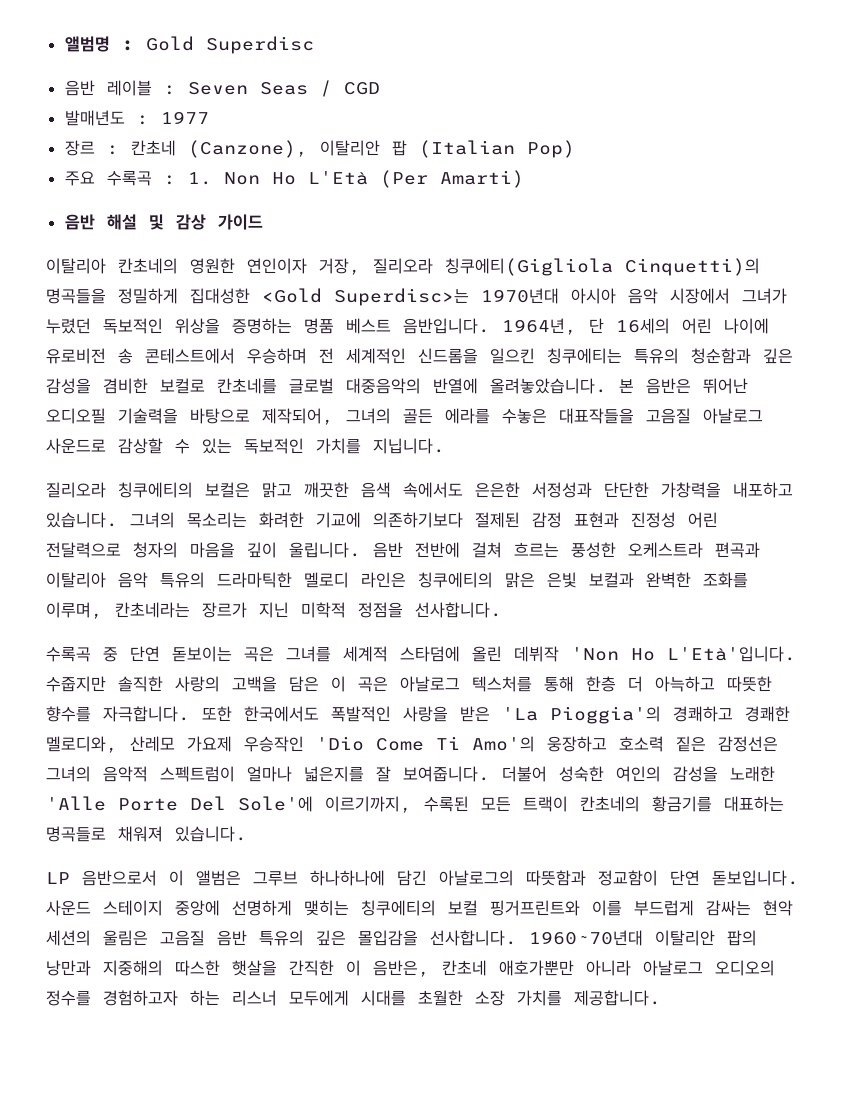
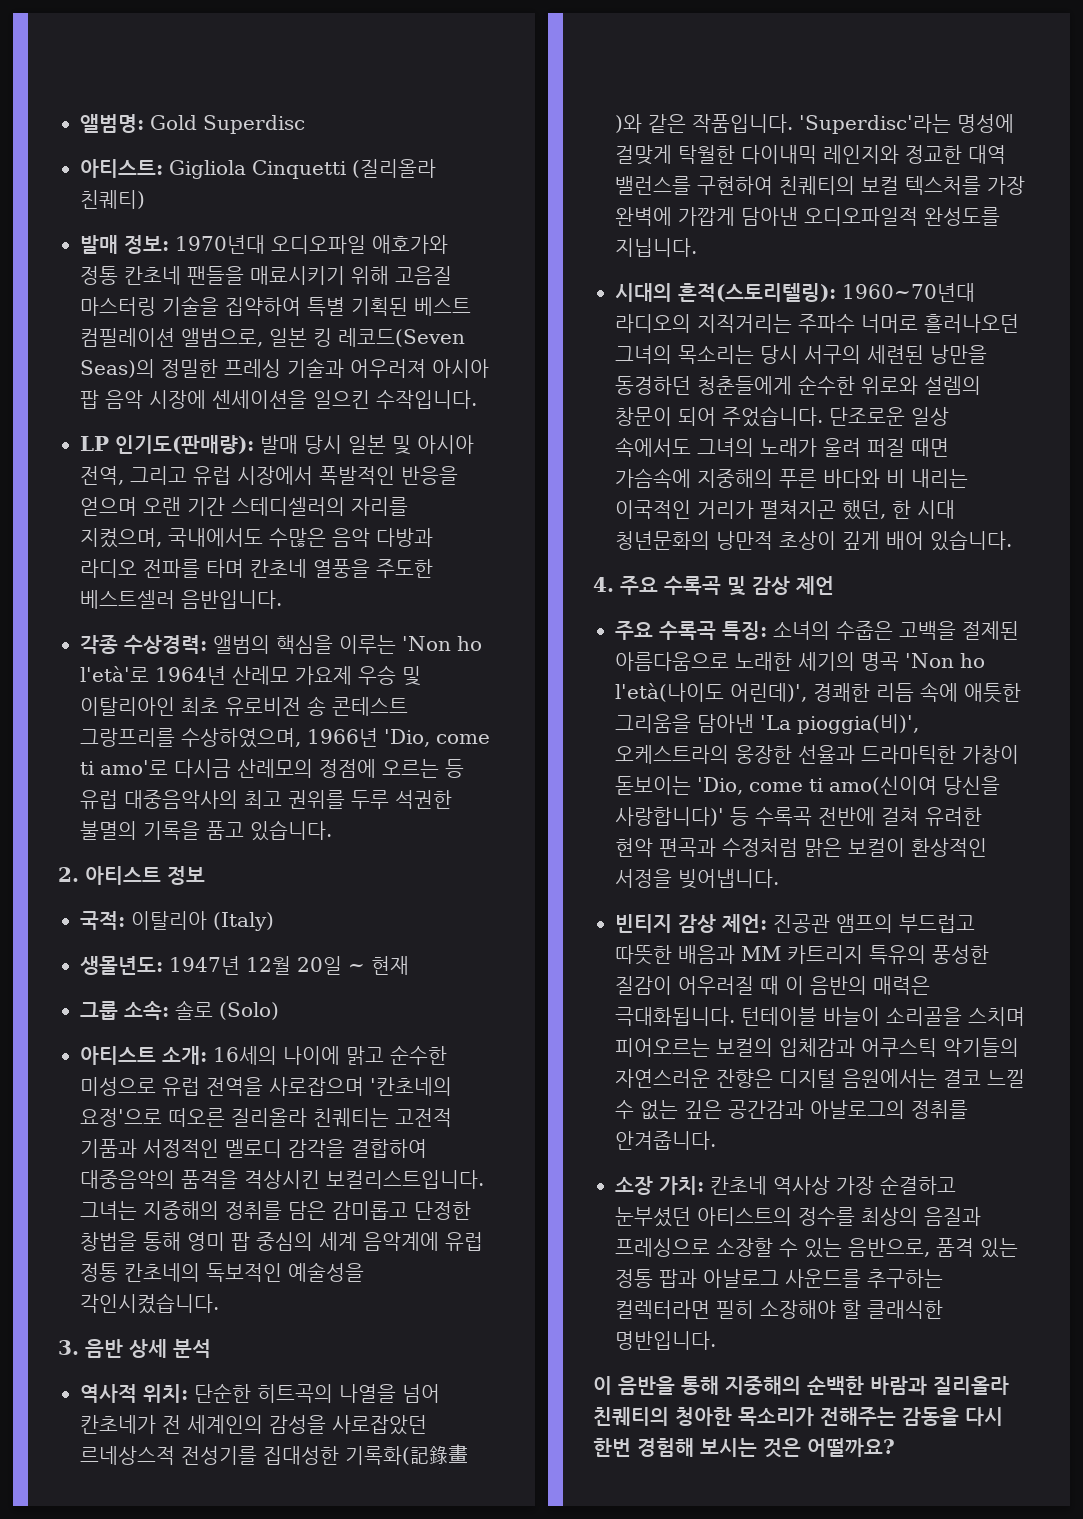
- 앨범명 : Gold Superdisc
+ 앨범명: Gold Superdisc
- 음반 레이블 : Seven Seas / CGD
- 발매년도 : 1977
- 장르 : 칸초네 (Canzone), 이탈리안 팝 (Italian Pop)
- 주요 수록곡 : 1. Non Ho L'Età (Per Amarti)
- 음반 해설 및 감상 가이드
- 이탈리아 칸초네의 영원한 연인이자 거장, 질리오라 칭쿠에티(Gigliola Cinquetti)의 명곡들을 정밀하게 집대성한 <Gold Superdisc>는 1970년대 아시아 음악 시장에서 그녀가 누렸던 독보적인 위상을 증명하는 명품 베스트 음반입니다. 1964년, 단 16세의 어린 나이에 유로비전 송 콘테스트에서 우승하며 전 세계적인 신드롬을 일으킨 칭쿠에티는 특유의 청순함과 깊은 감성을 겸비한 보컬로 칸초네를 글로벌 대중음악의 반열에 올려놓았습니다. 본 음반은 뛰어난 오디오필 기술력을 바탕으로 제작되어, 그녀의 골든 에라를 수놓은 대표작들을 고음질 아날로그 사운드로 감상할 수 있는 독보적인 가치를 지닙니다.
- 질리오라 칭쿠에티의 보컬은 맑고 깨끗한 음색 속에서도 은은한 서정성과 단단한 가창력을 내포하고 있습니다. 그녀의 목소리는 화려한 기교에 의존하기보다 절제된 감정 표현과 진정성 어린 전달력으로 청자의 마음을 깊이 울립니다. 음반 전반에 걸쳐 흐르는 풍성한 오케스트라 편곡과 이탈리아 음악 특유의 드라마틱한 멜로디 라인은 칭쿠에티의 맑은 은빛 보컬과 완벽한 조화를 이루며, 칸초네라는 장르가 지닌 미학적 정점을 선사합니다.
- 수록곡 중 단연 돋보이는 곡은 그녀를 세계적 스타덤에 올린 데뷔작 'Non Ho L'Età'입니다. 수줍지만 솔직한 사랑의 고백을 담은 이 곡은 아날로그 텍스처를 통해 한층 더 아늑하고 따뜻한 향수를 자극합니다. 또한 한국에서도 폭발적인 사랑을 받은 'La Pioggia'의 경쾌하고 경쾌한 멜로디와, 산레모 가요제 우승작인 'Dio Come Ti Amo'의 웅장하고 호소력 짙은 감정선은 그녀의 음악적 스펙트럼이 얼마나 넓은지를 잘 보여줍니다. 더불어 성숙한 여인의 감성을 노래한 'Alle Porte Del Sole'에 이르기까지, 수록된 모든 트랙이 칸초네의 황금기를 대표하는 명곡들로 채워져 있습니다.
- LP 음반으로서 이 앨범은 그루브 하나하나에 담긴 아날로그의 따뜻함과 정교함이 단연 돋보입니다. 사운드 스테이지 중앙에 선명하게 맺히는 칭쿠에티의 보컬 핑거프린트와 이를 부드럽게 감싸는 현악 세션의 울림은 고음질 음반 특유의 깊은 몰입감을 선사합니다. 1960~70년대 이탈리안 팝의 낭만과 지중해의 따스한 햇살을 간직한 이 음반은, 칸초네 애호가뿐만 아니라 아날로그 오디오의 정수를 경험하고자 하는 리스너 모두에게 시대를 초월한 소장 가치를 제공합니다.
+ 아티스트: Gigliola Cinquetti (질리올라 친퀘티)
+ 발매 정보: 1970년대 오디오파일 애호가와 정통 칸초네 팬들을 매료시키기 위해 고음질 마스터링 기술을 집약하여 특별 기획된 베스트 컴필레이션 앨범으로, 일본 킹 레코드(Seven Seas)의 정밀한 프레싱 기술과 어우러져 아시아 팝 음악 시장에 센세이션을 일으킨 수작입니다.
+ LP 인기도(판매량): 발매 당시 일본 및 아시아 전역, 그리고 유럽 시장에서 폭발적인 반응을 얻으며 오랜 기간 스테디셀러의 자리를 지켰으며, 국내에서도 수많은 음악 다방과 라디오 전파를 타며 칸초네 열풍을 주도한 베스트셀러 음반입니다.
+ 각종 수상경력: 앨범의 핵심을 이루는 'Non ho l'età'로 1964년 산레모 가요제 우승 및 이탈리아인 최초 유로비전 송 콘테스트 그랑프리를 수상하였으며, 1966년 'Dio, come ti amo'로 다시금 산레모의 정점에 오르는 등 유럽 대중음악사의 최고 권위를 두루 석권한 불멸의 기록을 품고 있습니다.
+ 2. 아티스트 정보
+ 국적: 이탈리아 (Italy)
+ 생몰년도: 1947년 12월 20일 ~ 현재
+ 그룹 소속: 솔로 (Solo)
+ 아티스트 소개: 16세의 나이에 맑고 순수한 미성으로 유럽 전역을 사로잡으며 '칸초네의 요정'으로 떠오른 질리올라 친퀘티는 고전적 기품과 서정적인 멜로디 감각을 결합하여 대중음악의 품격을 격상시킨 보컬리스트입니다. 그녀는 지중해의 정취를 담은 감미롭고 단정한 창법을 통해 영미 팝 중심의 세계 음악계에 유럽 정통 칸초네의 독보적인 예술성을 각인시켰습니다.
+ 3. 음반 상세 분석
+ 역사적 위치: 단순한 히트곡의 나열을 넘어 칸초네가 전 세계인의 감성을 사로잡았던 르네상스적 전성기를 집대성한 기록화(記錄畫)와 같은 작품입니다. 'Superdisc'라는 명성에 걸맞게 탁월한 다이내믹 레인지와 정교한 대역 밸런스를 구현하여 친퀘티의 보컬 텍스처를 가장 완벽에 가깝게 담아낸 오디오파일적 완성도를 지닙니다.
+ 시대의 흔적(스토리텔링): 1960~70년대 라디오의 지직거리는 주파수 너머로 흘러나오던 그녀의 목소리는 당시 서구의 세련된 낭만을 동경하던 청춘들에게 순수한 위로와 설렘의 창문이 되어 주었습니다. 단조로운 일상 속에서도 그녀의 노래가 울려 퍼질 때면 가슴속에 지중해의 푸른 바다와 비 내리는 이국적인 거리가 펼쳐지곤 했던, 한 시대 청년문화의 낭만적 초상이 깊게 배어 있습니다.
+ 4. 주요 수록곡 및 감상 제언
+ 주요 수록곡 특징: 소녀의 수줍은 고백을 절제된 아름다움으로 노래한 세기의 명곡 'Non ho l'età(나이도 어린데)', 경쾌한 리듬 속에 애틋한 그리움을 담아낸 'La pioggia(비)', 오케스트라의 웅장한 선율과 드라마틱한 가창이 돋보이는 'Dio, come ti amo(신이여 당신을 사랑합니다)' 등 수록곡 전반에 걸쳐 유려한 현악 편곡과 수정처럼 맑은 보컬이 환상적인 서정을 빚어냅니다.
+ 빈티지 감상 제언: 진공관 앰프의 부드럽고 따뜻한 배음과 MM 카트리지 특유의 풍성한 질감이 어우러질 때 이 음반의 매력은 극대화됩니다. 턴테이블 바늘이 소리골을 스치며 피어오르는 보컬의 입체감과 어쿠스틱 악기들의 자연스러운 잔향은 디지털 음원에서는 결코 느낄 수 없는 깊은 공간감과 아날로그의 정취를 안겨줍니다.
+ 소장 가치: 칸초네 역사상 가장 순결하고 눈부셨던 아티스트의 정수를 최상의 음질과 프레싱으로 소장할 수 있는 음반으로, 품격 있는 정통 팝과 아날로그 사운드를 추구하는 컬렉터라면 필히 소장해야 할 클래식한 명반입니다.
+ 이 음반을 통해 지중해의 순백한 바람과 질리올라 친퀘티의 청아한 목소리가 전해주는 감동을 다시 한번 경험해 보시는 것은 어떨까요?

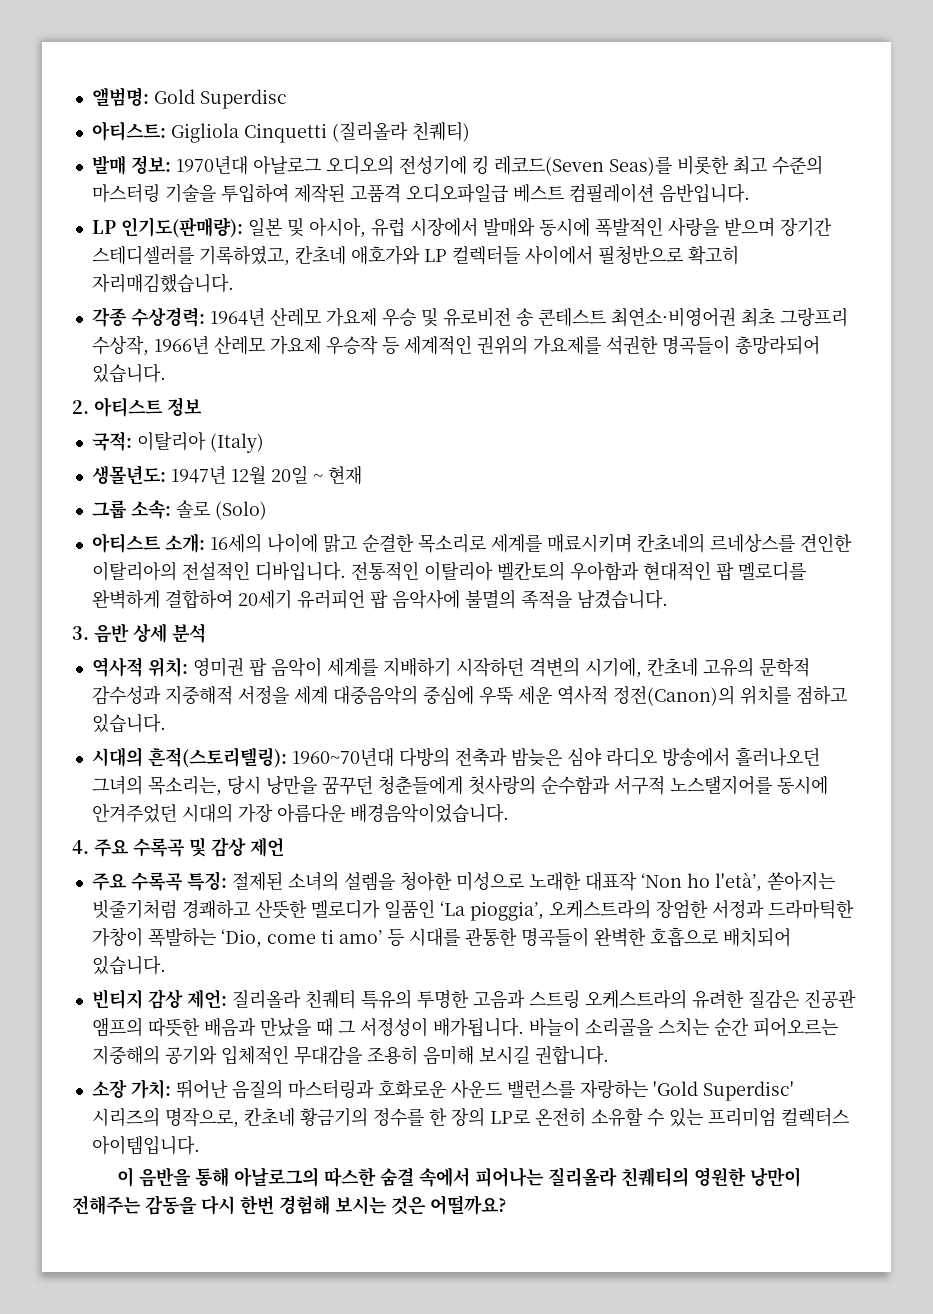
- 발매 정보: 1970년대 오디오파일 애호가와 정통 칸초네 팬들을 매료시키기 위해 고음질 마스터링 기술을 집약하여 특별 기획된 베스트 컴필레이션 앨범으로, 일본 킹 레코드(Seven Seas)의 정밀한 프레싱 기술과 어우러져 아시아 팝 음악 시장에 센세이션을 일으킨 수작입니다.
- LP 인기도(판매량): 발매 당시 일본 및 아시아 전역, 그리고 유럽 시장에서 폭발적인 반응을 얻으며 오랜 기간 스테디셀러의 자리를 지켰으며, 국내에서도 수많은 음악 다방과 라디오 전파를 타며 칸초네 열풍을 주도한 베스트셀러 음반입니다.
- 각종 수상경력: 앨범의 핵심을 이루는 'Non ho l'età'로 1964년 산레모 가요제 우승 및 이탈리아인 최초 유로비전 송 콘테스트 그랑프리를 수상하였으며, 1966년 'Dio, come ti amo'로 다시금 산레모의 정점에 오르는 등 유럽 대중음악사의 최고 권위를 두루 석권한 불멸의 기록을 품고 있습니다.
+ 발매 정보: 1970년대 아날로그 오디오의 전성기에 킹 레코드(Seven Seas)를 비롯한 최고 수준의 마스터링 기술을 투입하여 제작된 고품격 오디오파일급 베스트 컴필레이션 음반입니다.
+ LP 인기도(판매량): 일본 및 아시아, 유럽 시장에서 발매와 동시에 폭발적인 사랑을 받으며 장기간 스테디셀러를 기록하였고, 칸초네 애호가와 LP 컬렉터들 사이에서 필청반으로 확고히 자리매김했습니다.
+ 각종 수상경력: 1964년 산레모 가요제 우승 및 유로비전 송 콘테스트 최연소·비영어권 최초 그랑프리 수상작, 1966년 산레모 가요제 우승작 등 세계적인 권위의 가요제를 석권한 명곡들이 총망라되어 있습니다.
- 아티스트 소개: 16세의 나이에 맑고 순수한 미성으로 유럽 전역을 사로잡으며 '칸초네의 요정'으로 떠오른 질리올라 친퀘티는 고전적 기품과 서정적인 멜로디 감각을 결합하여 대중음악의 품격을 격상시킨 보컬리스트입니다. 그녀는 지중해의 정취를 담은 감미롭고 단정한 창법을 통해 영미 팝 중심의 세계 음악계에 유럽 정통 칸초네의 독보적인 예술성을 각인시켰습니다.
+ 아티스트 소개: 16세의 나이에 맑고 순결한 목소리로 세계를 매료시키며 칸초네의 르네상스를 견인한 이탈리아의 전설적인 디바입니다. 전통적인 이탈리아 벨칸토의 우아함과 현대적인 팝 멜로디를 완벽하게 결합하여 20세기 유러피언 팝 음악사에 불멸의 족적을 남겼습니다.
- 역사적 위치: 단순한 히트곡의 나열을 넘어 칸초네가 전 세계인의 감성을 사로잡았던 르네상스적 전성기를 집대성한 기록화(記錄畫)와 같은 작품입니다. 'Superdisc'라는 명성에 걸맞게 탁월한 다이내믹 레인지와 정교한 대역 밸런스를 구현하여 친퀘티의 보컬 텍스처를 가장 완벽에 가깝게 담아낸 오디오파일적 완성도를 지닙니다.
- 시대의 흔적(스토리텔링): 1960~70년대 라디오의 지직거리는 주파수 너머로 흘러나오던 그녀의 목소리는 당시 서구의 세련된 낭만을 동경하던 청춘들에게 순수한 위로와 설렘의 창문이 되어 주었습니다. 단조로운 일상 속에서도 그녀의 노래가 울려 퍼질 때면 가슴속에 지중해의 푸른 바다와 비 내리는 이국적인 거리가 펼쳐지곤 했던, 한 시대 청년문화의 낭만적 초상이 깊게 배어 있습니다.
+ 역사적 위치: 영미권 팝 음악이 세계를 지배하기 시작하던 격변의 시기에, 칸초네 고유의 문학적 감수성과 지중해적 서정을 세계 대중음악의 중심에 우뚝 세운 역사적 정전(Canon)의 위치를 점하고 있습니다.
+ 시대의 흔적(스토리텔링): 1960~70년대 다방의 전축과 밤늦은 심야 라디오 방송에서 흘러나오던 그녀의 목소리는, 당시 낭만을 꿈꾸던 청춘들에게 첫사랑의 순수함과 서구적 노스탤지어를 동시에 안겨주었던 시대의 가장 아름다운 배경음악이었습니다.
- 주요 수록곡 특징: 소녀의 수줍은 고백을 절제된 아름다움으로 노래한 세기의 명곡 'Non ho l'età(나이도 어린데)', 경쾌한 리듬 속에 애틋한 그리움을 담아낸 'La pioggia(비)', 오케스트라의 웅장한 선율과 드라마틱한 가창이 돋보이는 'Dio, come ti amo(신이여 당신을 사랑합니다)' 등 수록곡 전반에 걸쳐 유려한 현악 편곡과 수정처럼 맑은 보컬이 환상적인 서정을 빚어냅니다.
- 빈티지 감상 제언: 진공관 앰프의 부드럽고 따뜻한 배음과 MM 카트리지 특유의 풍성한 질감이 어우러질 때 이 음반의 매력은 극대화됩니다. 턴테이블 바늘이 소리골을 스치며 피어오르는 보컬의 입체감과 어쿠스틱 악기들의 자연스러운 잔향은 디지털 음원에서는 결코 느낄 수 없는 깊은 공간감과 아날로그의 정취를 안겨줍니다.
- 소장 가치: 칸초네 역사상 가장 순결하고 눈부셨던 아티스트의 정수를 최상의 음질과 프레싱으로 소장할 수 있는 음반으로, 품격 있는 정통 팝과 아날로그 사운드를 추구하는 컬렉터라면 필히 소장해야 할 클래식한 명반입니다.
- 이 음반을 통해 지중해의 순백한 바람과 질리올라 친퀘티의 청아한 목소리가 전해주는 감동을 다시 한번 경험해 보시는 것은 어떨까요?
+ 주요 수록곡 특징: 절제된 소녀의 설렘을 청아한 미성으로 노래한 대표작 ‘Non ho l'età’, 쏟아지는 빗줄기처럼 경쾌하고 산뜻한 멜로디가 일품인 ‘La pioggia’, 오케스트라의 장엄한 서정과 드라마틱한 가창이 폭발하는 ‘Dio, come ti amo’ 등 시대를 관통한 명곡들이 완벽한 호흡으로 배치되어 있습니다.
+ 빈티지 감상 제언: 질리올라 친퀘티 특유의 투명한 고음과 스트링 오케스트라의 유려한 질감은 진공관 앰프의 따뜻한 배음과 만났을 때 그 서정성이 배가됩니다. 바늘이 소리골을 스치는 순간 피어오르는 지중해의 공기와 입체적인 무대감을 조용히 음미해 보시길 권합니다.
+ 소장 가치: 뛰어난 음질의 마스터링과 호화로운 사운드 밸런스를 자랑하는 'Gold Superdisc' 시리즈의 명작으로, 칸초네 황금기의 정수를 한 장의 LP로 온전히 소유할 수 있는 프리미엄 컬렉터스 아이템입니다.
+ 이 음반을 통해 아날로그의 따스한 숨결 속에서 피어나는 질리올라 친퀘티의 영원한 낭만이 전해주는 감동을 다시 한번 경험해 보시는 것은 어떨까요?

